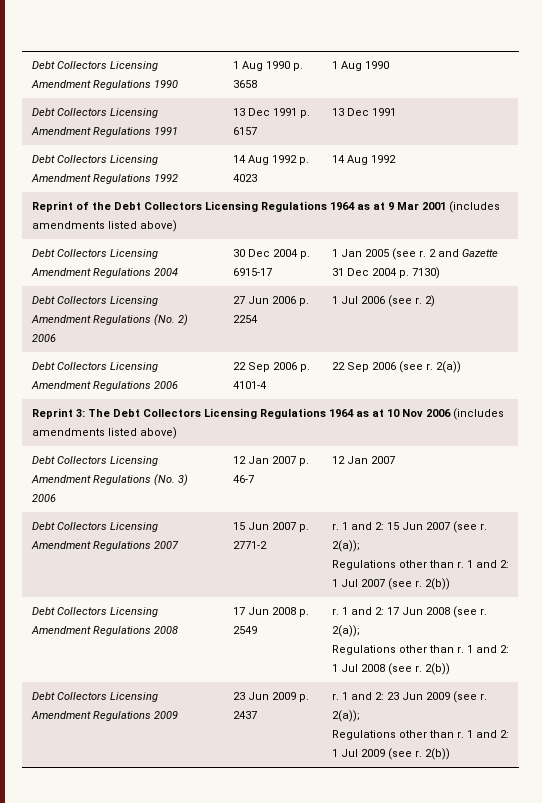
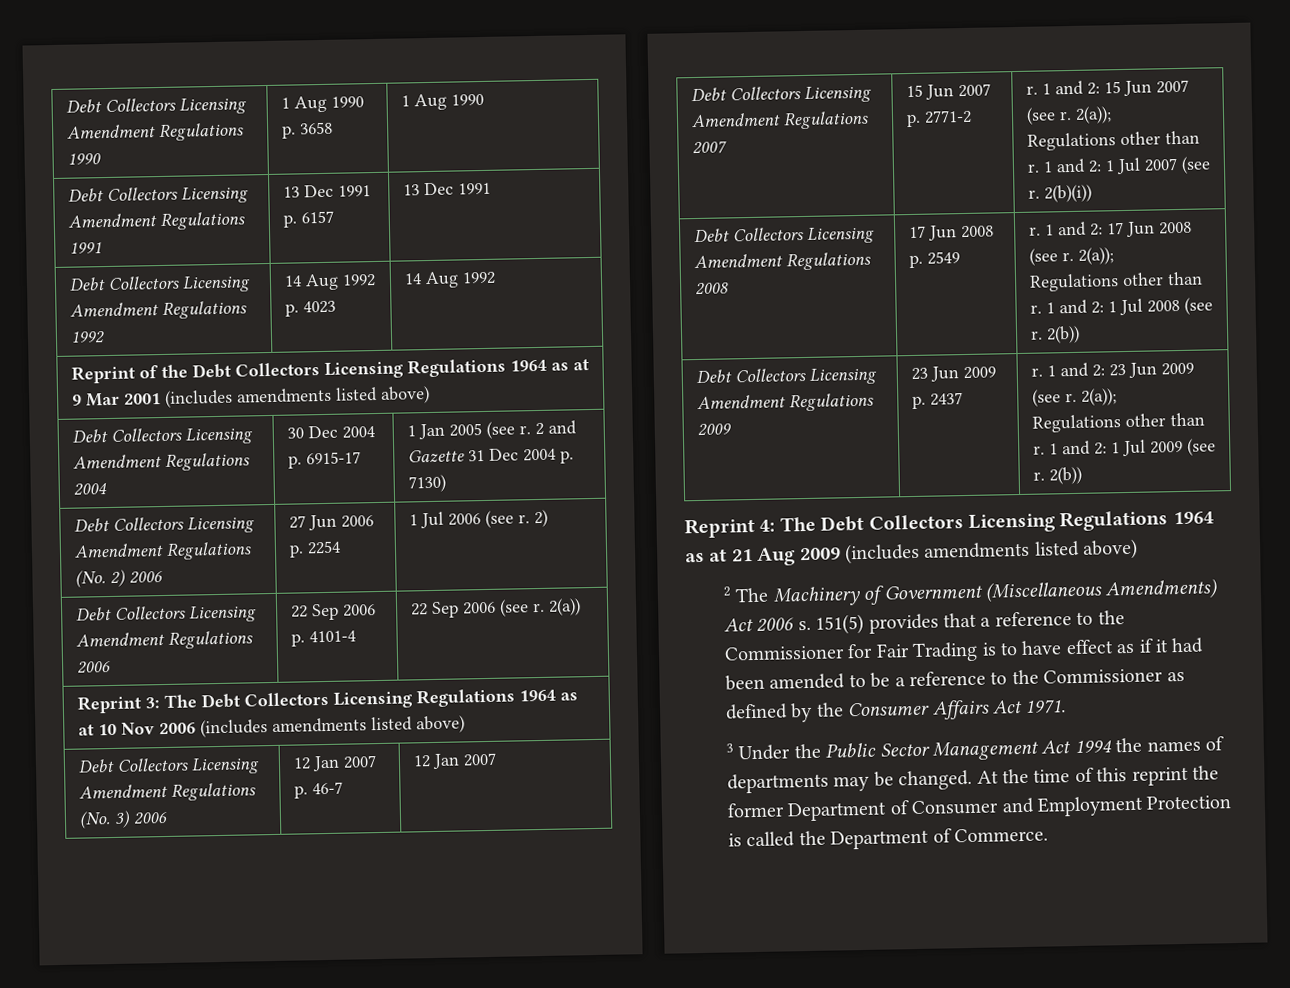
  Debt Collectors Licensing Amendment Regulations 2007 | 15 Jun 2007 p. 2771-2 | r. 1 and 2: 15 Jun 2007 (see r. 2(a));
- Regulations other than r. 1 and 2: 1 Jul 2007 (see r. 2(b))
+ Regulations other than r. 1 and 2: 1 Jul 2007 (see r. 2(b)(i))
+ Reprint 4: The Debt Collectors Licensing Regulations 1964 as at 21 Aug 2009 (includes amendments listed above)
+ 2 The Machinery of Government (Miscellaneous Amendments) Act 2006 s. 151(5) provides that a reference to the Commissioner for Fair Trading is to have effect as if it had been amended to be a reference to the Commissioner as defined by the Consumer Affairs Act 1971.
+ 3 Under the Public Sector Management Act 1994 the names of departments may be changed. At the time of this reprint the former Department of Consumer and Employment Protection is called the Department of Commerce.

